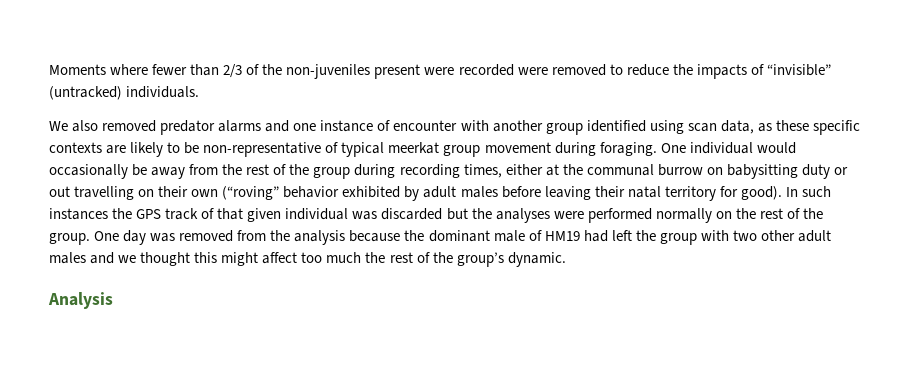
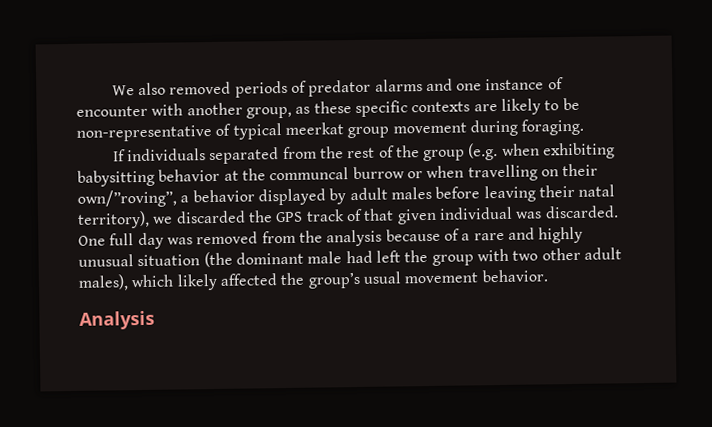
- Moments where fewer than 2/3 of the non-juveniles present were recorded were removed to reduce the impacts of “invisible” (untracked) individuals.
- We also removed predator alarms and one instance of encounter with another group identified using scan data, as these specific contexts are likely to be non-representative of typical meerkat group movement during foraging. One individual would occasionally be away from the rest of the group during recording times, either at the communal burrow on babysitting duty or out travelling on their own (“roving” behavior exhibited by adult males before leaving their natal territory for good). In such instances the GPS track of that given individual was discarded but the analyses were performed normally on the rest of the group. One day was removed from the analysis because the dominant male of HM19 had left the group with two other adult males and we thought this might affect too much the rest of the group’s dynamic.
+ We also removed periods of predator alarms and one instance of encounter with another group, as these specific contexts are likely to be non-representative of typical meerkat group movement during foraging.
+ If individuals separated from the rest of the group (e.g. when exhibiting babysitting behavior at the communcal burrow or when travelling on their own/”roving”, a behavior displayed by adult males before leaving their natal territory), we discarded the GPS track of that given individual was discarded. One full day was removed from the analysis because of a rare and highly unusual situation (the dominant male had left the group with two other adult males), which likely affected the group’s usual movement behavior.

